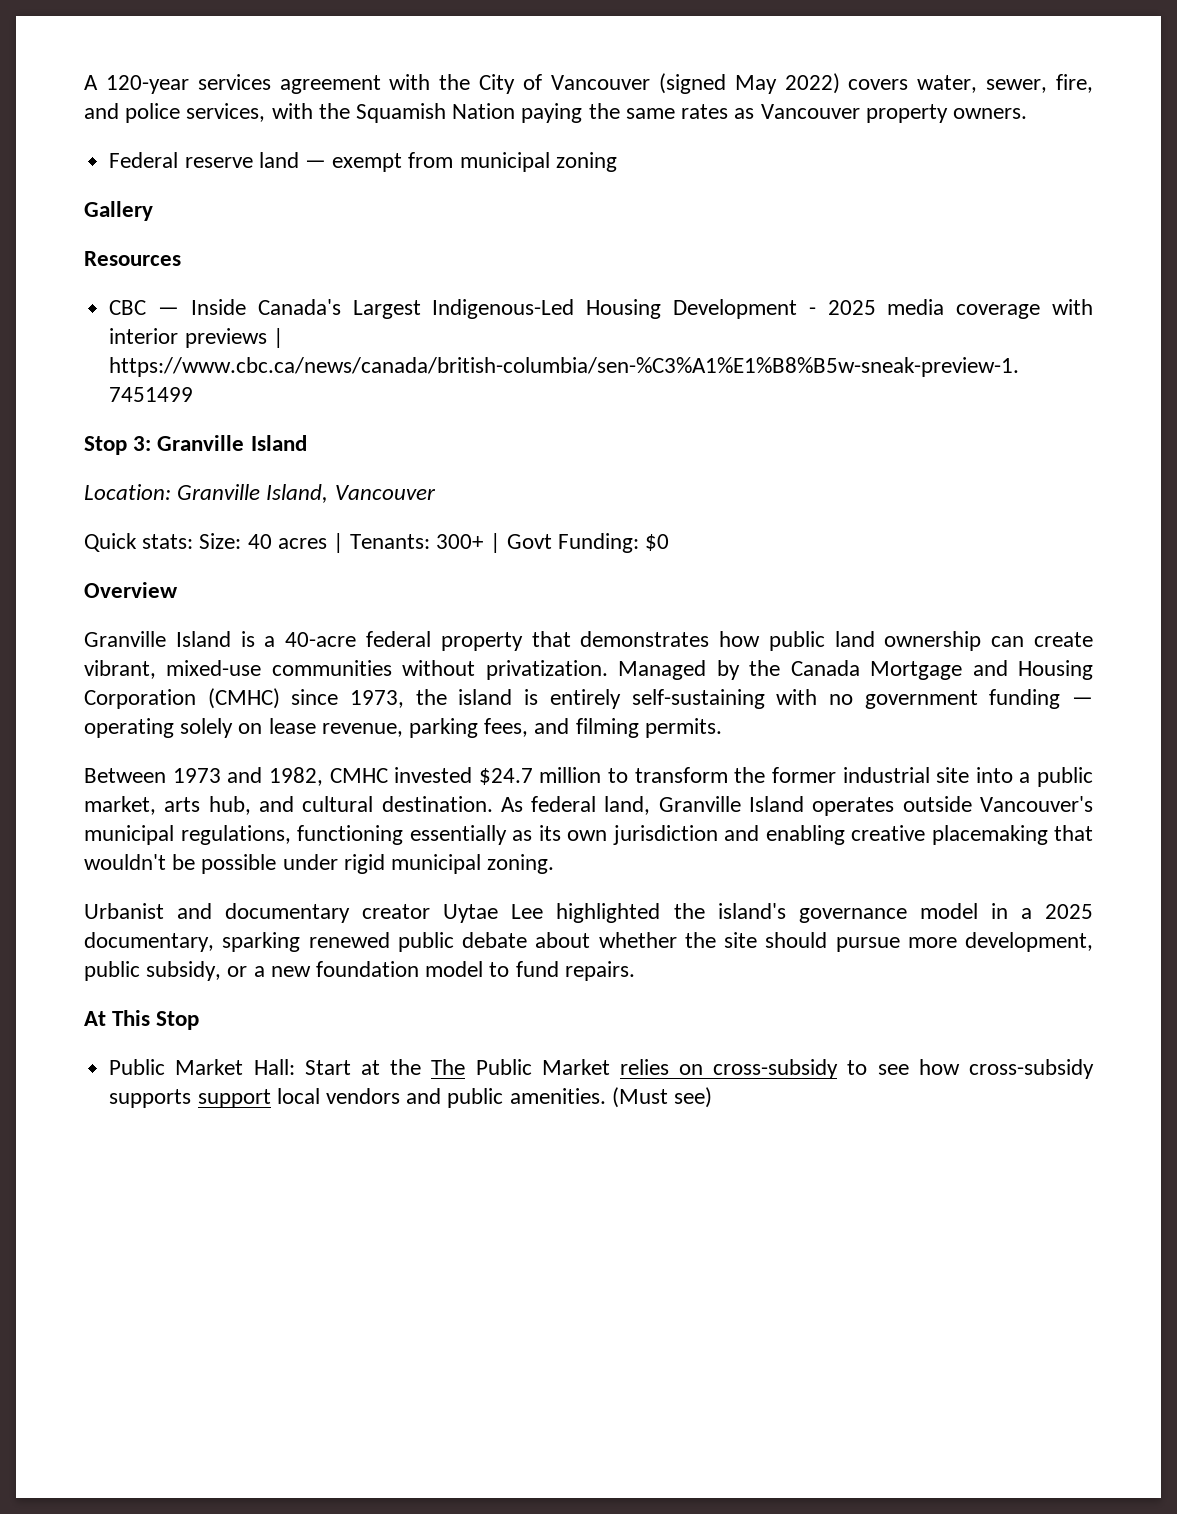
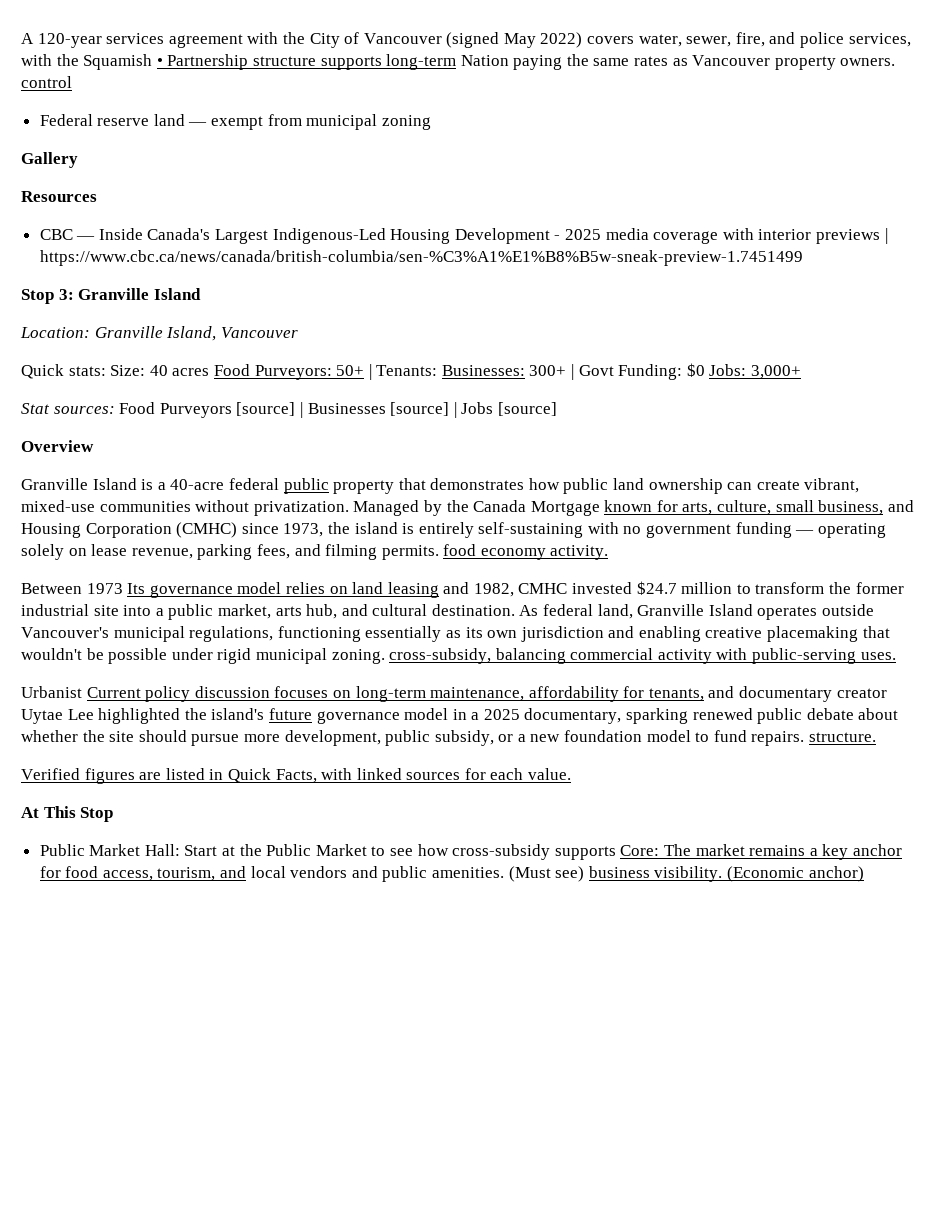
- A 120-year services agreement with the City of Vancouver (signed May 2022) covers water, sewer, fire, and police services, with the Squamish Nation paying the same rates as Vancouver property owners.
+ A 120-year services agreement with the City of Vancouver (signed May 2022) covers water, sewer, fire, and police services, with the Squamish • Partnership structure supports long-term Nation paying the same rates as Vancouver property owners. control
- Quick stats: Size: 40 acres | Tenants: 300+ | Govt Funding: $0
+ Quick stats: Size: 40 acres Food Purveyors: 50+ | Tenants: Businesses: 300+ | Govt Funding: $0 Jobs: 3,000+
+ Stat sources: Food Purveyors [source] | Businesses [source] | Jobs [source]
- Granville Island is a 40-acre federal property that demonstrates how public land ownership can create vibrant, mixed-use communities without privatization.
+ Granville Island is a 40-acre federal public property that demonstrates how public land ownership can create vibrant, mixed-use communities without privatization.
- Managed by the Canada Mortgage and Housing Corporation (CMHC) since 1973, the island is entirely self-sustaining with no government funding — operating solely on lease revenue, parking fees, and filming permits.
+ Managed by the Canada Mortgage known for arts, culture, small business, and Housing Corporation (CMHC) since 1973, the island is entirely self-sustaining with no government funding — operating solely on lease revenue, parking fees, and filming permits. food economy activity.
- Between 1973 and 1982, CMHC invested $24.7 million to transform the former industrial site into a public market, arts hub, and cultural destination.
+ Between 1973 Its governance model relies on land leasing and 1982, CMHC invested $24.7 million to transform the former industrial site into a public market, arts hub, and cultural destination.
- As federal land, Granville Island operates outside Vancouver's municipal regulations, functioning essentially as its own jurisdiction and enabling creative placemaking that wouldn't be possible under rigid municipal zoning.
- Urbanist and documentary creator Uytae Lee highlighted the island's governance model in a 2025 documentary, sparking renewed public debate about whether the site should pursue more development, public subsidy, or a new foundation model to fund repairs.
+ As federal land, Granville Island operates outside Vancouver's municipal regulations, functioning essentially as its own jurisdiction and enabling creative placemaking that wouldn't be possible under rigid municipal zoning. cross-subsidy, balancing commercial activity with public-serving uses.
+ Urbanist Current policy discussion focuses on long-term maintenance, affordability for tenants, and documentary creator Uytae Lee highlighted the island's future governance model in a 2025 documentary, sparking renewed public debate about whether the site should pursue more development, public subsidy, or a new foundation model to fund repairs. structure.
+ Verified figures are listed in Quick Facts, with linked sources for each value.
- Public Market Hall: Start at the The Public Market relies on cross-subsidy to see how cross-subsidy supports support local vendors and public amenities.
+ Public Market Hall: Start at the Public Market to see how cross-subsidy supports Core: The market remains a key anchor for food access, tourism, and local vendors and public amenities.
- (Must see)
+ (Must see) business visibility. (Economic anchor)

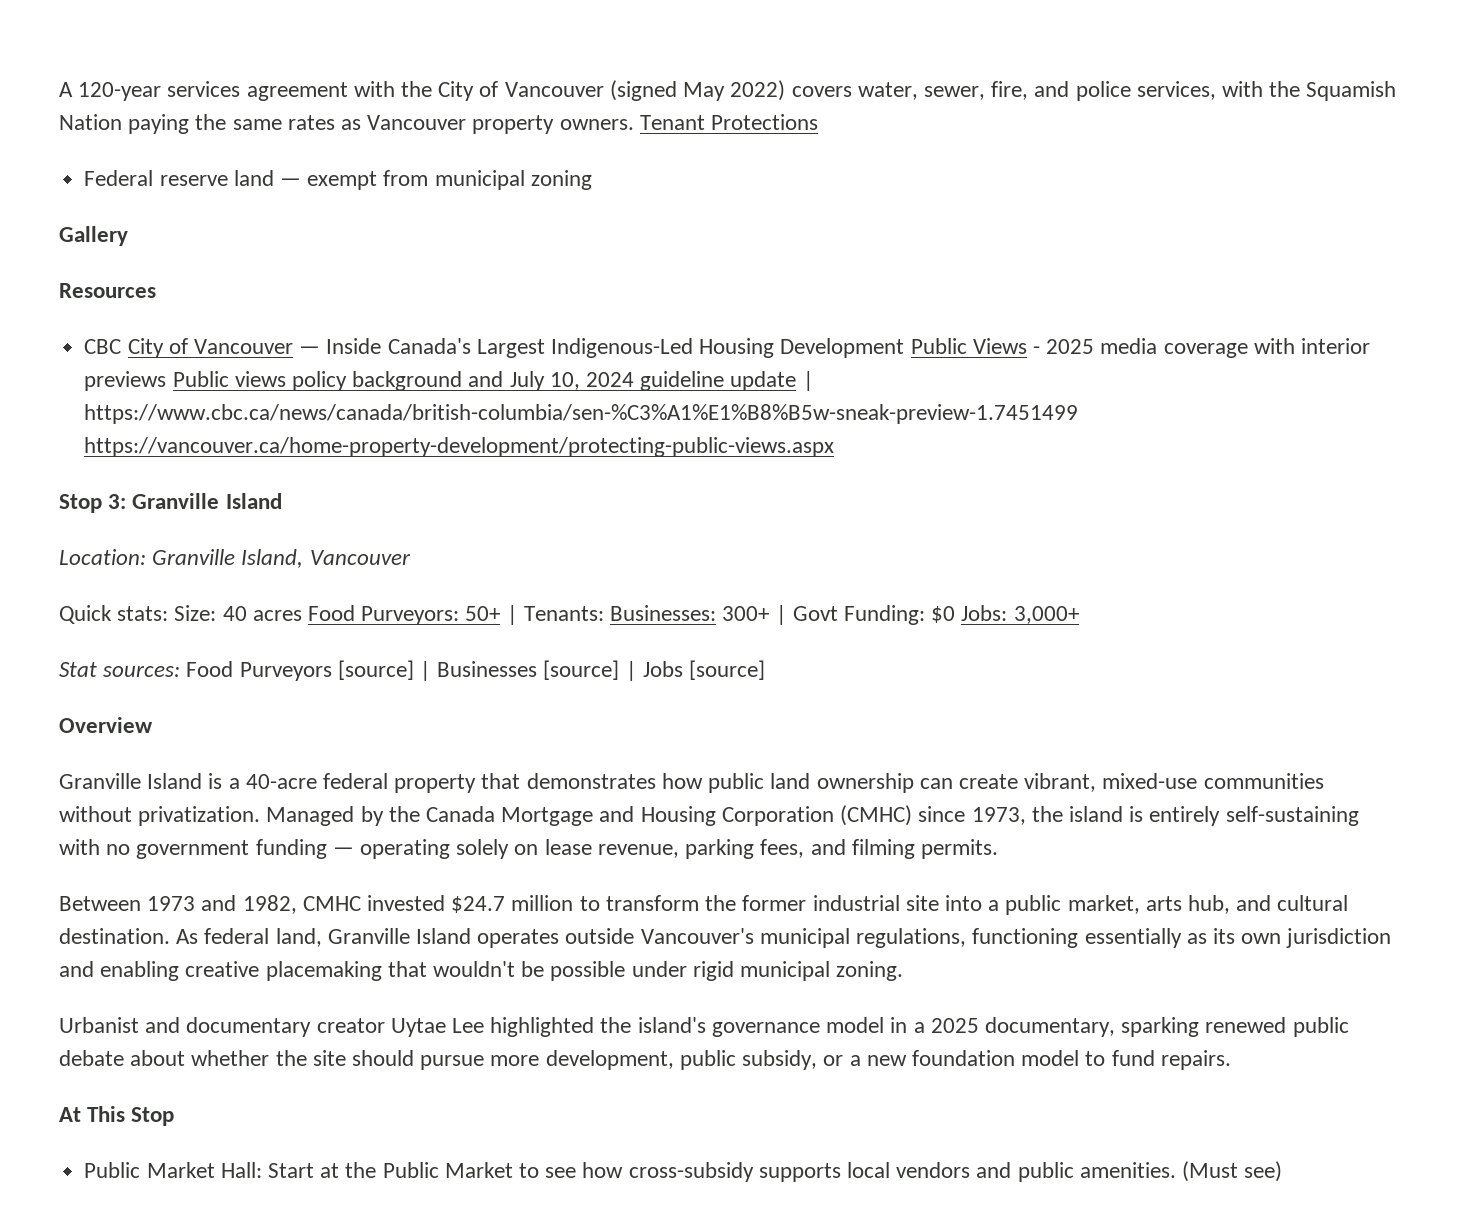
- A 120-year services agreement with the City of Vancouver (signed May 2022) covers water, sewer, fire, and police services, with the Squamish • Partnership structure supports long-term Nation paying the same rates as Vancouver property owners. control
+ A 120-year services agreement with the City of Vancouver (signed May 2022) covers water, sewer, fire, and police services, with the Squamish Nation paying the same rates as Vancouver property owners. Tenant Protections
- CBC — Inside Canada's Largest Indigenous-Led Housing Development - 2025 media coverage with interior previews | https://www.cbc.ca/news/canada/british-columbia/sen-%C3%A1%E1%B8%B5w-sneak-preview-1.7451499
+ CBC City of Vancouver — Inside Canada's Largest Indigenous-Led Housing Development Public Views - 2025 media coverage with interior previews Public views policy background and July 10, 2024 guideline update | https://www.cbc.ca/news/canada/british-columbia/sen-%C3%A1%E1%B8%B5w-sneak-preview-1.7451499 https://vancouver.ca/home-property-development/protecting-public-views.aspx
- Granville Island is a 40-acre federal public property that demonstrates how public land ownership can create vibrant, mixed-use communities without privatization.
+ Granville Island is a 40-acre federal property that demonstrates how public land ownership can create vibrant, mixed-use communities without privatization.
- Managed by the Canada Mortgage known for arts, culture, small business, and Housing Corporation (CMHC) since 1973, the island is entirely self-sustaining with no government funding — operating solely on lease revenue, parking fees, and filming permits. food economy activity.
+ Managed by the Canada Mortgage and Housing Corporation (CMHC) since 1973, the island is entirely self-sustaining with no government funding — operating solely on lease revenue, parking fees, and filming permits.
- Between 1973 Its governance model relies on land leasing and 1982, CMHC invested $24.7 million to transform the former industrial site into a public market, arts hub, and cultural destination.
+ Between 1973 and 1982, CMHC invested $24.7 million to transform the former industrial site into a public market, arts hub, and cultural destination.
- As federal land, Granville Island operates outside Vancouver's municipal regulations, functioning essentially as its own jurisdiction and enabling creative placemaking that wouldn't be possible under rigid municipal zoning. cross-subsidy, balancing commercial activity with public-serving uses.
- Urbanist Current policy discussion focuses on long-term maintenance, affordability for tenants, and documentary creator Uytae Lee highlighted the island's future governance model in a 2025 documentary, sparking renewed public debate about whether the site should pursue more development, public subsidy, or a new foundation model to fund repairs. structure.
- Verified figures are listed in Quick Facts, with linked sources for each value.
+ As federal land, Granville Island operates outside Vancouver's municipal regulations, functioning essentially as its own jurisdiction and enabling creative placemaking that wouldn't be possible under rigid municipal zoning.
+ Urbanist and documentary creator Uytae Lee highlighted the island's governance model in a 2025 documentary, sparking renewed public debate about whether the site should pursue more development, public subsidy, or a new foundation model to fund repairs.
- Public Market Hall: Start at the Public Market to see how cross-subsidy supports Core: The market remains a key anchor for food access, tourism, and local vendors and public amenities.
+ Public Market Hall: Start at the Public Market to see how cross-subsidy supports local vendors and public amenities.
- (Must see) business visibility. (Economic anchor)
+ (Must see)

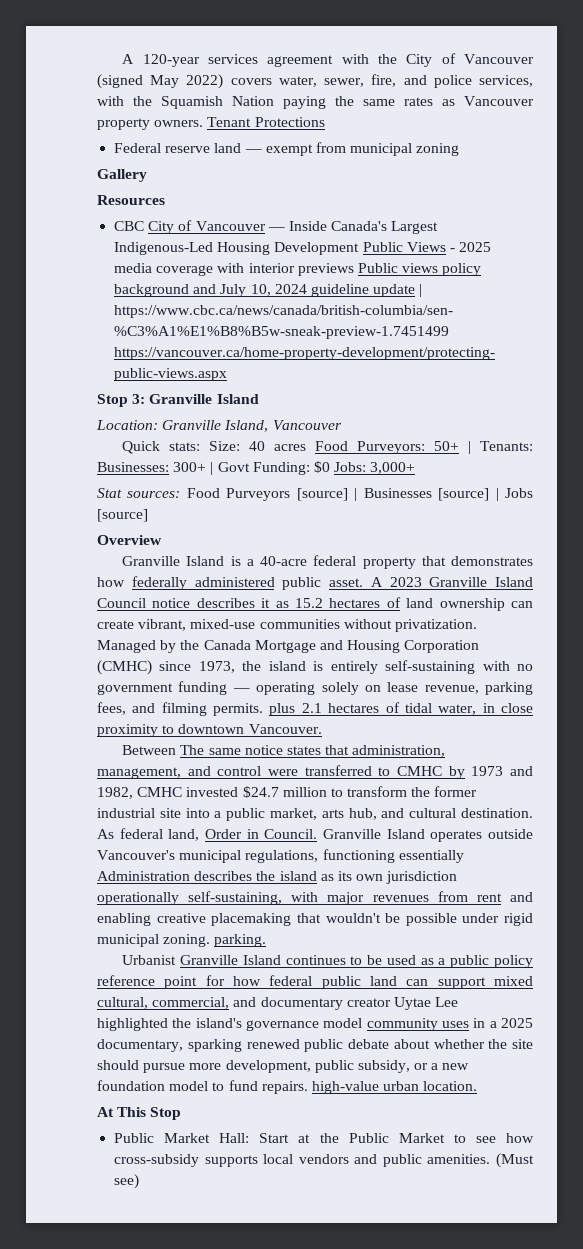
- Granville Island is a 40-acre federal property that demonstrates how public land ownership can create vibrant, mixed-use communities without privatization.
+ Granville Island is a 40-acre federal property that demonstrates how federally administered public asset. A 2023 Granville Island Council notice describes it as 15.2 hectares of land ownership can create vibrant, mixed-use communities without privatization.
- Managed by the Canada Mortgage and Housing Corporation (CMHC) since 1973, the island is entirely self-sustaining with no government funding — operating solely on lease revenue, parking fees, and filming permits.
- Between 1973 and 1982, CMHC invested $24.7 million to transform the former industrial site into a public market, arts hub, and cultural destination.
+ Managed by the Canada Mortgage and Housing Corporation (CMHC) since 1973, the island is entirely self-sustaining with no government funding — operating solely on lease revenue, parking fees, and filming permits. plus 2.1 hectares of tidal water, in close proximity to downtown Vancouver.
+ Between The same notice states that administration, management, and control were transferred to CMHC by 1973 and 1982, CMHC invested $24.7 million to transform the former industrial site into a public market, arts hub, and cultural destination.
- As federal land, Granville Island operates outside Vancouver's municipal regulations, functioning essentially as its own jurisdiction and enabling creative placemaking that wouldn't be possible under rigid municipal zoning.
+ As federal land, Order in Council. Granville Island operates outside Vancouver's municipal regulations, functioning essentially Administration describes the island as its own jurisdiction operationally self-sustaining, with major revenues from rent and enabling creative placemaking that wouldn't be possible under rigid municipal zoning. parking.
- Urbanist and documentary creator Uytae Lee highlighted the island's governance model in a 2025 documentary, sparking renewed public debate about whether the site should pursue more development, public subsidy, or a new foundation model to fund repairs.
+ Urbanist Granville Island continues to be used as a public policy reference point for how federal public land can support mixed cultural, commercial, and documentary creator Uytae Lee highlighted the island's governance model community uses in a 2025 documentary, sparking renewed public debate about whether the site should pursue more development, public subsidy, or a new foundation model to fund repairs. high-value urban location.

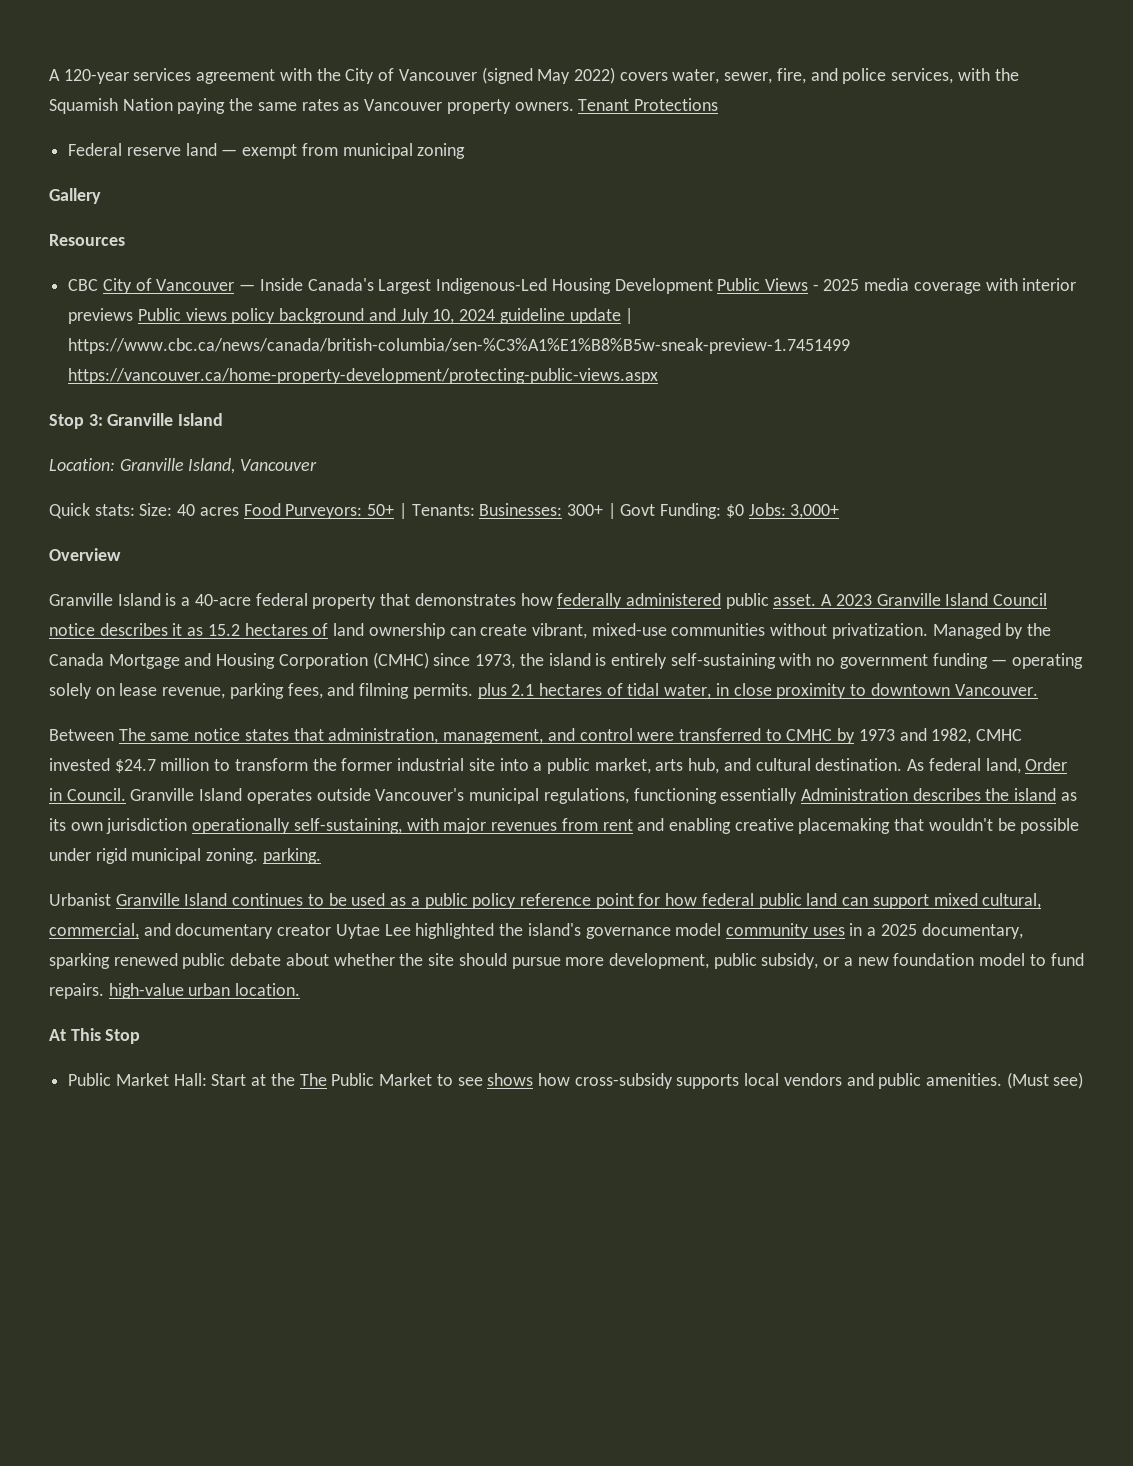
- Stat sources: Food Purveyors [source] | Businesses [source] | Jobs [source]
- Public Market Hall: Start at the Public Market to see how cross-subsidy supports local vendors and public amenities.
+ Public Market Hall: Start at the The Public Market to see shows how cross-subsidy supports local vendors and public amenities.

